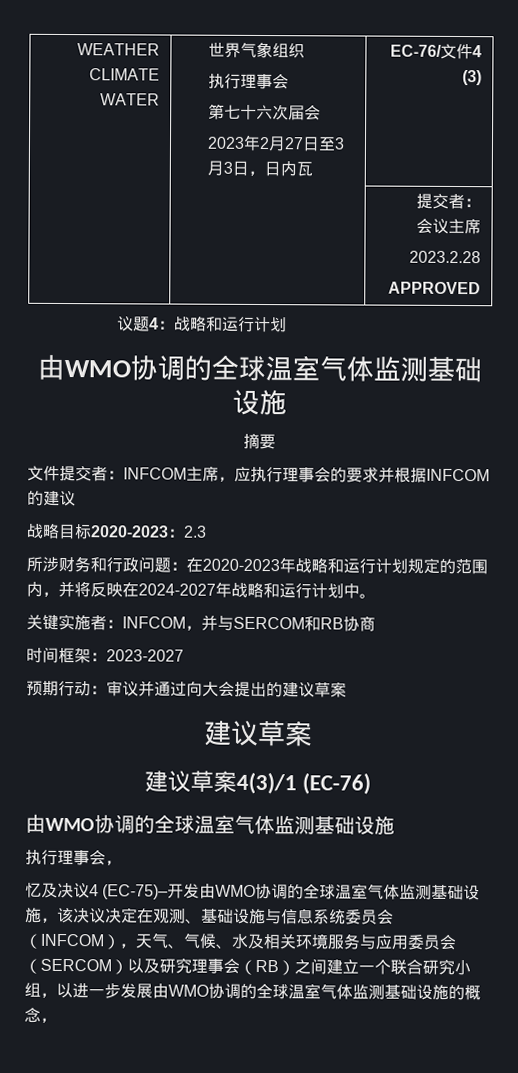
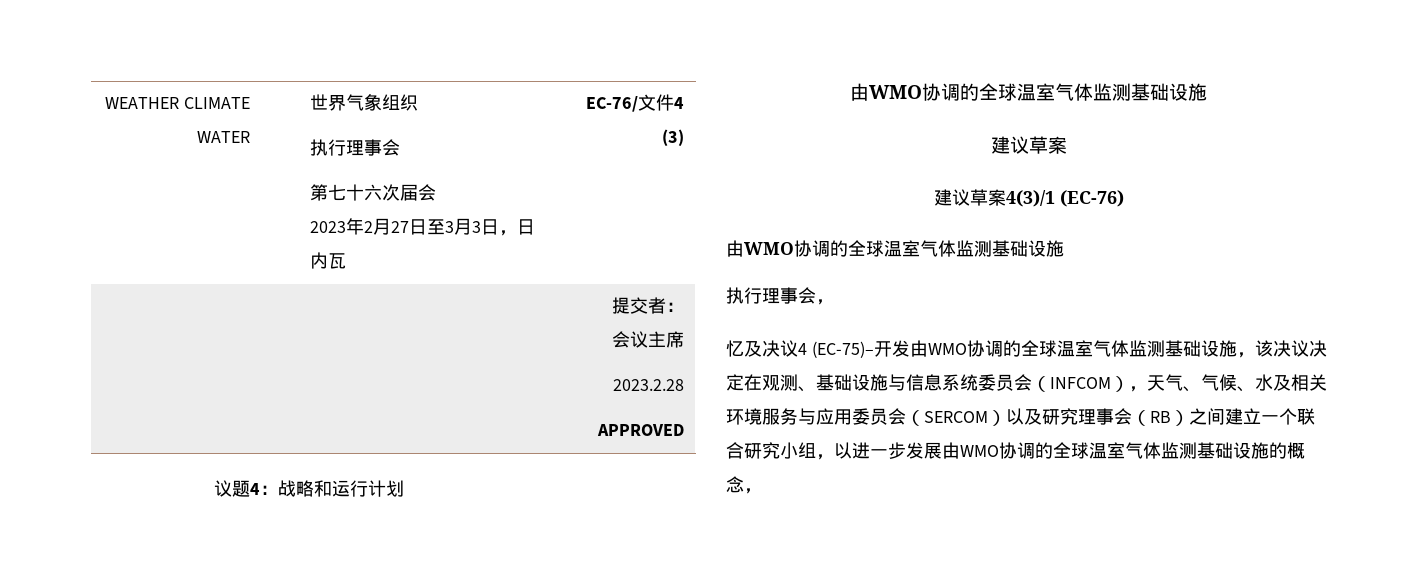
- 摘要
- 文件提交者：INFCOM主席，应执行理事会的要求并根据INFCOM的建议
- 战略目标2020-2023：2.3
- 所涉财务和行政问题：在2020-2023年战略和运行计划规定的范围内，并将反映在2024-2027年战略和运行计划中。
- 关键实施者：INFCOM，并与SERCOM和RB协商
- 时间框架：2023-2027
- 预期行动：审议并通过向大会提出的建议草案

